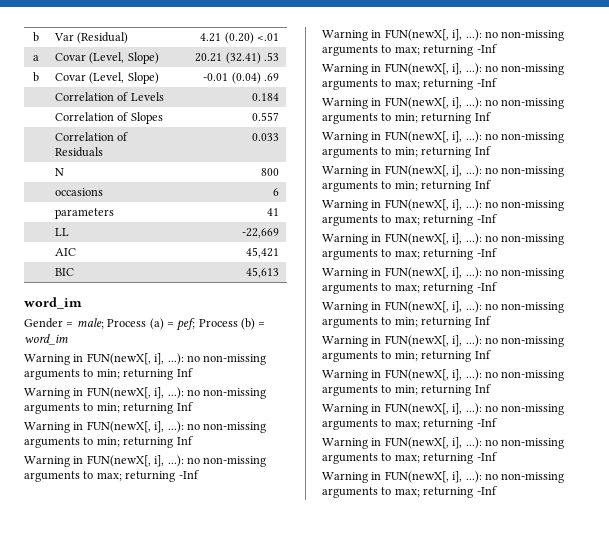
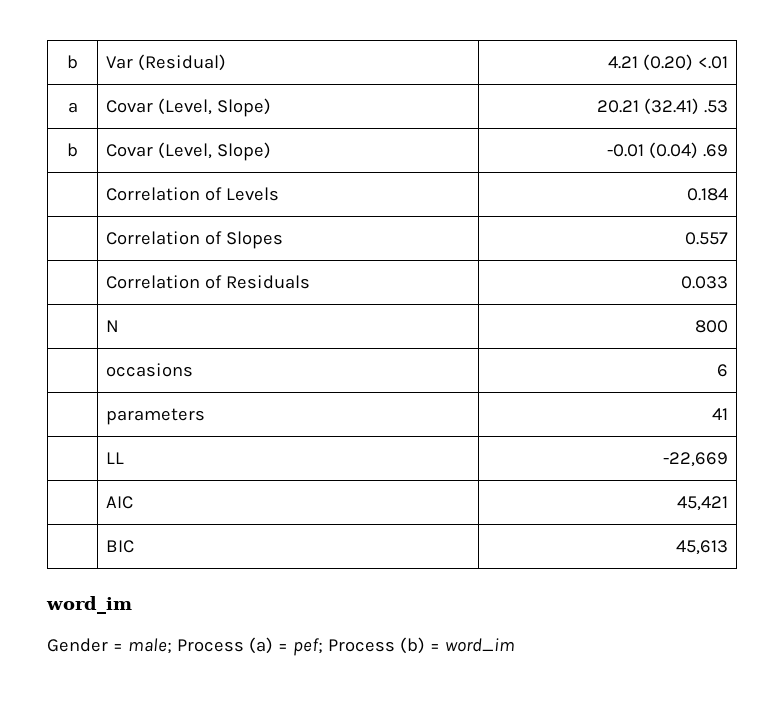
  Gender = male; Process (a) = pef; Process (b) = word_im
- Warning in FUN(newX[, i], ...): no non-missing arguments to min; returning Inf
- Warning in FUN(newX[, i], ...): no non-missing arguments to min; returning Inf
- Warning in FUN(newX[, i], ...): no non-missing arguments to min; returning Inf
- Warning in FUN(newX[, i], ...): no non-missing arguments to max; returning -Inf
- Warning in FUN(newX[, i], ...): no non-missing arguments to max; returning -Inf
- Warning in FUN(newX[, i], ...): no non-missing arguments to max; returning -Inf
- Warning in FUN(newX[, i], ...): no non-missing arguments to min; returning Inf
- Warning in FUN(newX[, i], ...): no non-missing arguments to min; returning Inf
- Warning in FUN(newX[, i], ...): no non-missing arguments to min; returning Inf
- Warning in FUN(newX[, i], ...): no non-missing arguments to max; returning -Inf
- Warning in FUN(newX[, i], ...): no non-missing arguments to max; returning -Inf
- Warning in FUN(newX[, i], ...): no non-missing arguments to max; returning -Inf
- Warning in FUN(newX[, i], ...): no non-missing arguments to min; returning Inf
- Warning in FUN(newX[, i], ...): no non-missing arguments to min; returning Inf
- Warning in FUN(newX[, i], ...): no non-missing arguments to min; returning Inf
- Warning in FUN(newX[, i], ...): no non-missing arguments to max; returning -Inf
- Warning in FUN(newX[, i], ...): no non-missing arguments to max; returning -Inf
- Warning in FUN(newX[, i], ...): no non-missing arguments to max; returning -Inf

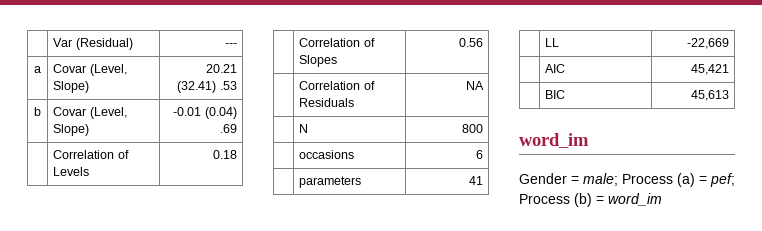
- b | Var (Residual) | 4.21 (0.20) <.01
+ | Var (Residual) | ---
- | Correlation of Levels | 0.184
+ | Correlation of Levels | 0.18
- | Correlation of Slopes | 0.557
+ | Correlation of Slopes | 0.56
- | Correlation of Residuals | 0.033
+ | Correlation of Residuals | NA

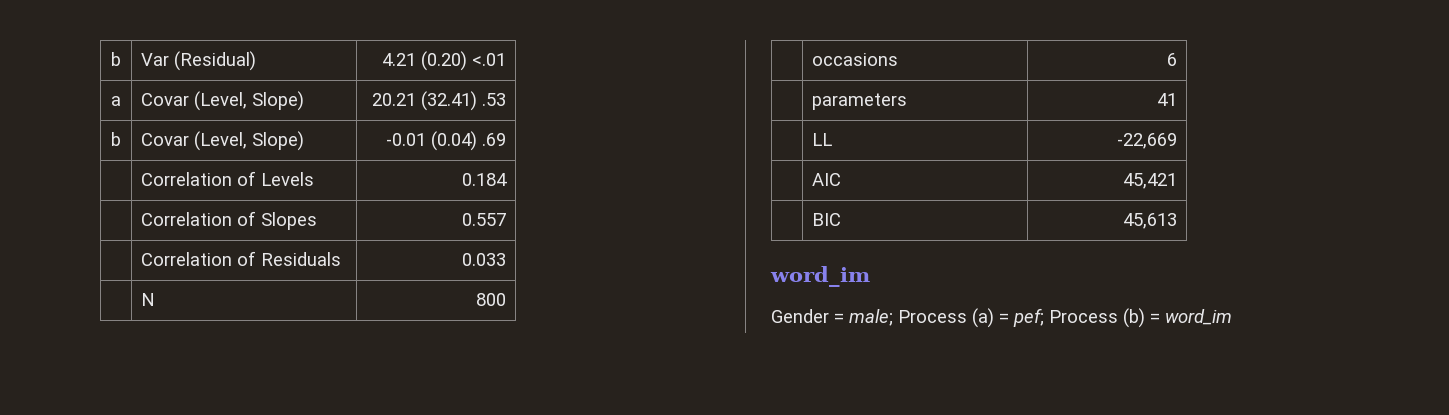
- | Var (Residual) | ---
+ b | Var (Residual) | 4.21 (0.20) <.01
- | Correlation of Levels | 0.18
+ | Correlation of Levels | 0.184
- | Correlation of Slopes | 0.56
+ | Correlation of Slopes | 0.557
- | Correlation of Residuals | NA
+ | Correlation of Residuals | 0.033

